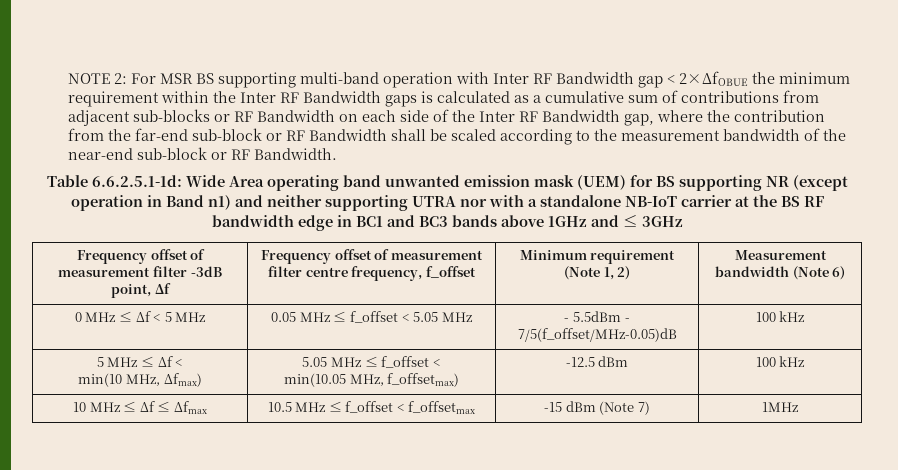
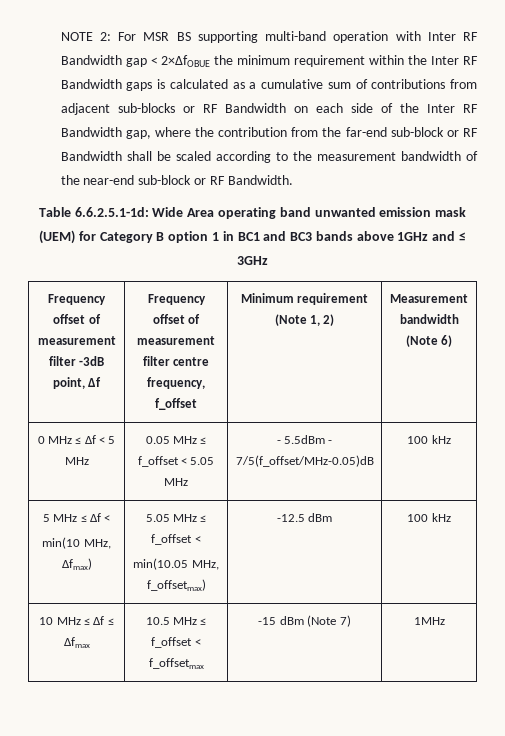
- Table 6.6.2.5.1-1d: Wide Area operating band unwanted emission mask (UEM) for BS supporting NR (except operation in Band n1) and neither supporting UTRA nor with a standalone NB-IoT carrier at the BS RF bandwidth edge in BC1 and BC3 bands above 1GHz and ≤ 3GHz
+ Table 6.6.2.5.1-1d: Wide Area operating band unwanted emission mask (UEM) for Category B option 1 in BC1 and BC3 bands above 1GHz and ≤ 3GHz

